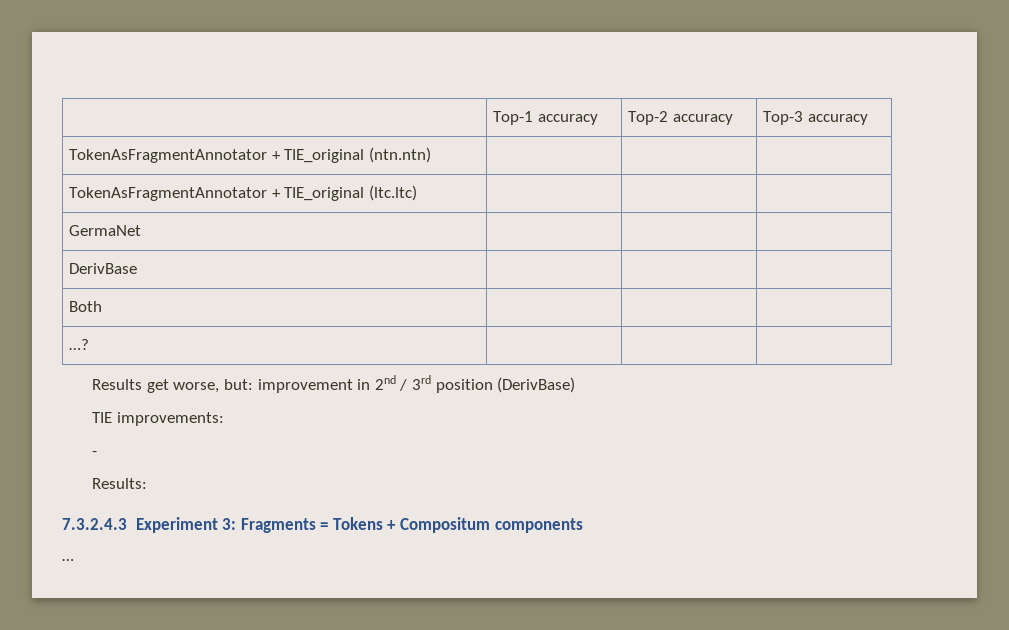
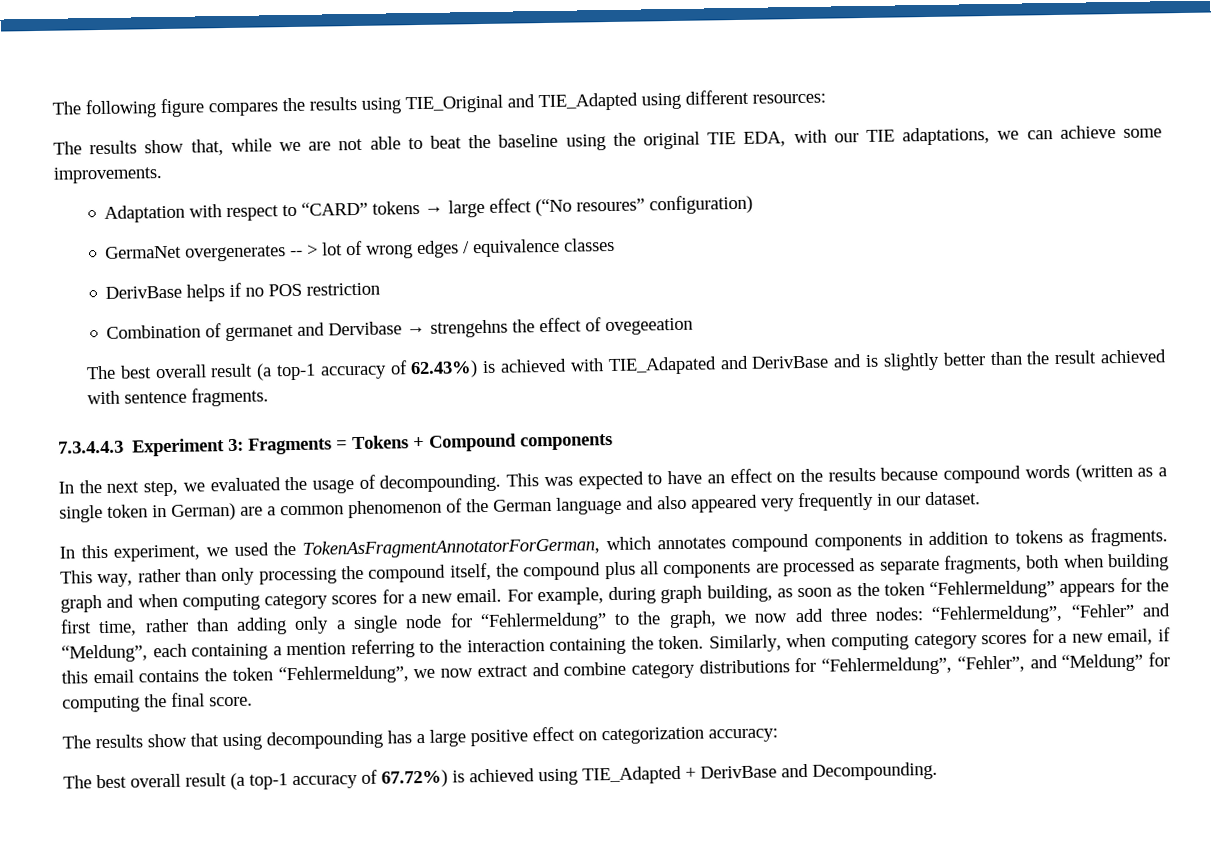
- | Top-1 accuracy | Top-2 accuracy | Top-3 accuracy
- TokenAsFragmentAnnotator + TIE_original (ntn.ntn) | | |
- TokenAsFragmentAnnotator + TIE_original (ltc.ltc) | | |
- GermaNet | | |
- DerivBase | | |
- Both | | |
- …? | | |
- Results get worse, but: improvement in 2nd / 3rd position (DerivBase)
- TIE improvements:
- -
- Results:
- 7.3.2.4.3 Experiment 3: Fragments = Tokens + Compositum components
+ The following figure compares the results using TIE_Original and TIE_Adapted using different resources:
+ The results show that, while we are not able to beat the baseline using the original TIE EDA, with our TIE adaptations, we can achieve some improvements.
+ Adaptation with respect to “CARD” tokens → large effect (“No resoures” configuration)
+ GermaNet overgenerates -- > lot of wrong edges / equivalence classes
+ DerivBase helps if no POS restriction
+ Combination of germanet and Dervibase → strengehns the effect of ovegeeation
+ The best overall result (a top-1 accuracy of 62.43%) is achieved with TIE_Adapated and DerivBase and is slightly better than the result achieved with sentence fragments.
+ 7.3.4.4.3 Experiment 3: Fragments = Tokens + Compound components
- …
+ In the next step, we evaluated the usage of decompounding. This was expected to have an effect on the results because compound words (written as a single token in German) are a common phenomenon of the German language and also appeared very frequently in our dataset.
+ In this experiment, we used the TokenAsFragmentAnnotatorForGerman, which annotates compound components in addition to tokens as fragments. This way, rather than only processing the compound itself, the compound plus all components are processed as separate fragments, both when building graph and when computing category scores for a new email. For example, during graph building, as soon as the token “Fehlermeldung” appears for the first time, rather than adding only a single node for “Fehlermeldung” to the graph, we now add three nodes: “Fehlermeldung”, “Fehler” and “Meldung”, each containing a mention referring to the interaction containing the token. Similarly, when computing category scores for a new email, if this email contains the token “Fehlermeldung”, we now extract and combine category distributions for “Fehlermeldung”, “Fehler”, and “Meldung” for computing the final score.
+ The results show that using decompounding has a large positive effect on categorization accuracy:
+ The best overall result (a top-1 accuracy of 67.72%) is achieved using TIE_Adapted + DerivBase and Decompounding.

